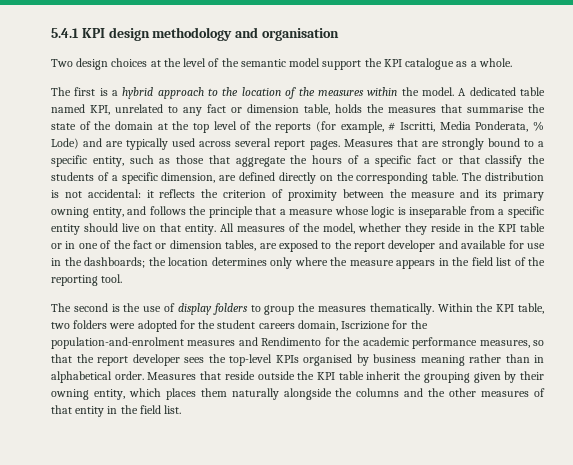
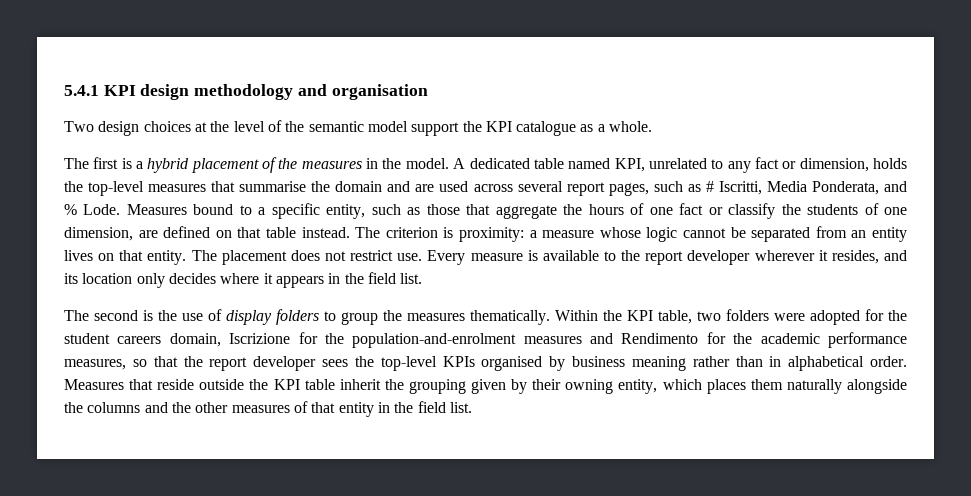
- The first is a hybrid approach to the location of the measures within the model.
+ The first is a hybrid placement of the measures in the model.
- A dedicated table named KPI, unrelated to any fact or dimension table, holds the measures that summarise the state of the domain at the top level of the reports (for example, # Iscritti, Media Ponderata, % Lode) and are typically used across several report pages. Measures that are strongly bound to a specific entity, such as those that aggregate the hours of a specific fact or that classify the students of a specific dimension, are defined directly on the corresponding table. The distribution is not accidental: it reflects the criterion of proximity between the measure and its primary owning entity, and follows the principle that a measure whose logic is inseparable from a specific entity should live on that entity. All measures of the model, whether they reside in the KPI table or in one of the fact or dimension tables, are exposed to the report developer and available for use in the dashboards; the location determines only where the measure appears in the field list of the reporting tool.
+ A dedicated table named KPI, unrelated to any fact or dimension, holds the top-level measures that summarise the domain and are used across several report pages, such as # Iscritti, Media Ponderata, and % Lode. Measures bound to a specific entity, such as those that aggregate the hours of one fact or classify the students of one dimension, are defined on that table instead. The criterion is proximity: a measure whose logic cannot be separated from an entity lives on that entity. The placement does not restrict use. Every measure is available to the report developer wherever it resides, and its location only decides where it appears in the field list.

